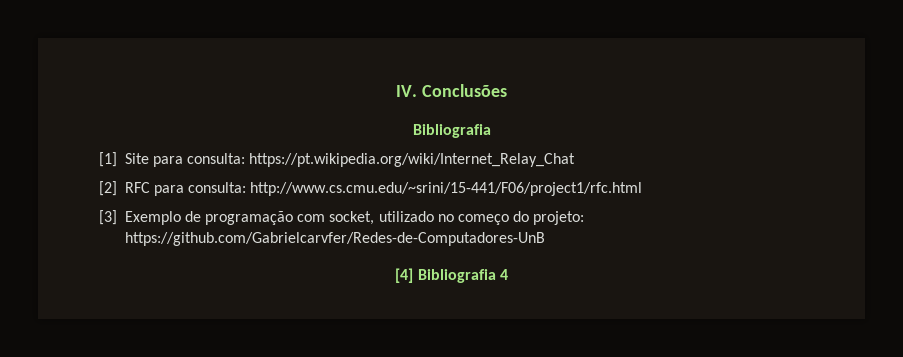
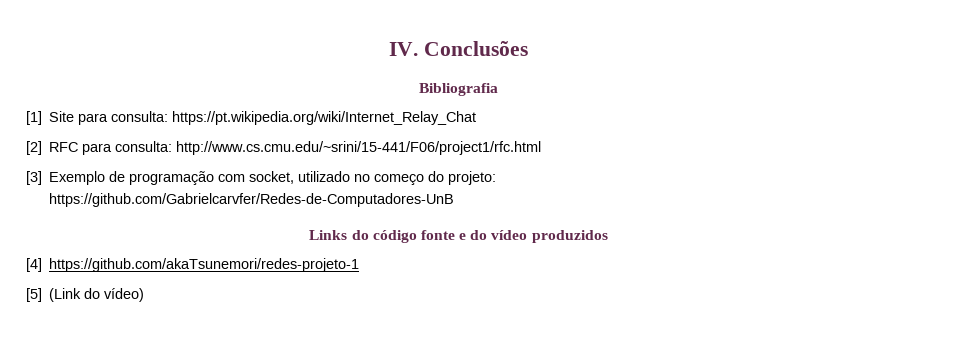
- [4] Bibliografia 4
+ Links do código fonte e do vídeo produzidos
+ [4] https://github.com/akaTsunemori/redes-projeto-1
+ [5] (Link do vídeo)

